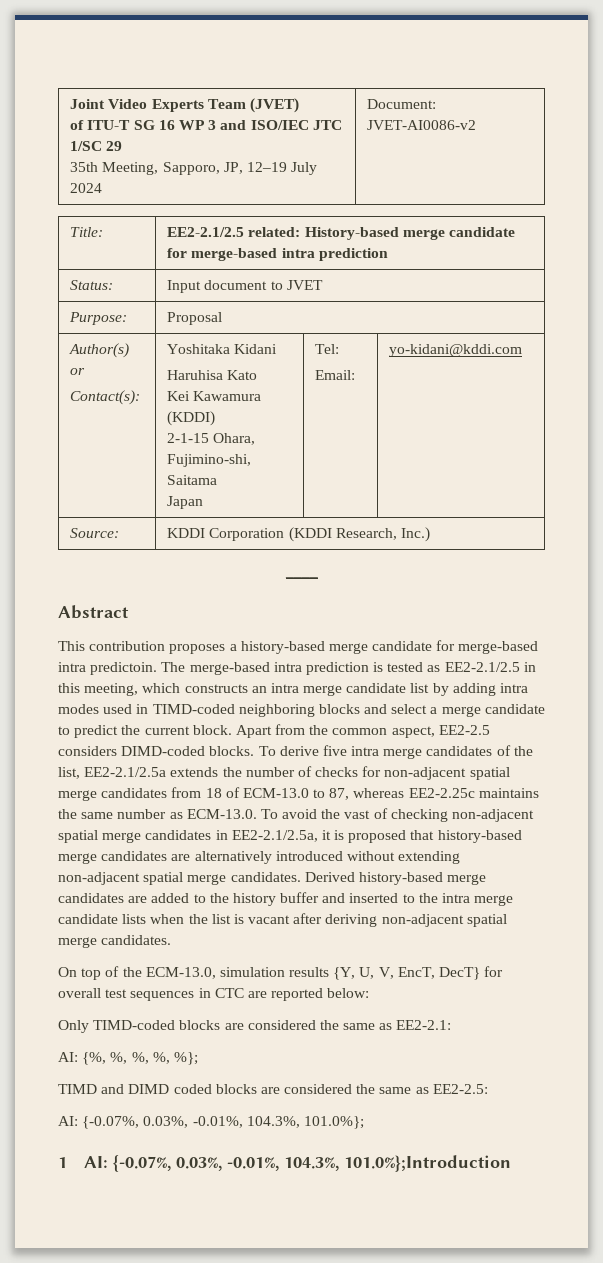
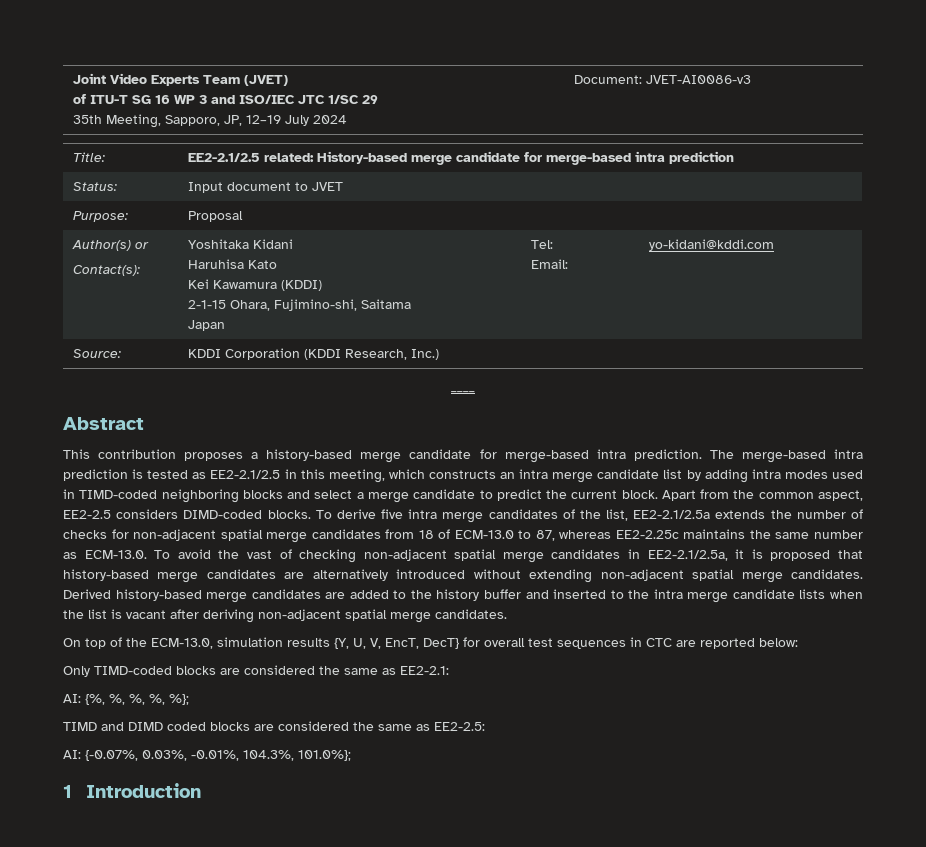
  Joint Video Experts Team (JVET)
  of ITU-T SG 16 WP 3 and ISO/IEC JTC 1/SC 29
- 35th Meeting, Sapporo, JP, 12–19 July 2024 | Document: JVET-AI0086-v2
+ 35th Meeting, Sapporo, JP, 12–19 July 2024 | Document: JVET-AI0086-v3
- This contribution proposes a history-based merge candidate for merge-based intra predictoin.
+ This contribution proposes a history-based merge candidate for merge-based intra prediction.
- 1 AI: {-0.07%, 0.03%, -0.01%, 104.3%, 101.0%};Introduction
+ 1 Introduction

